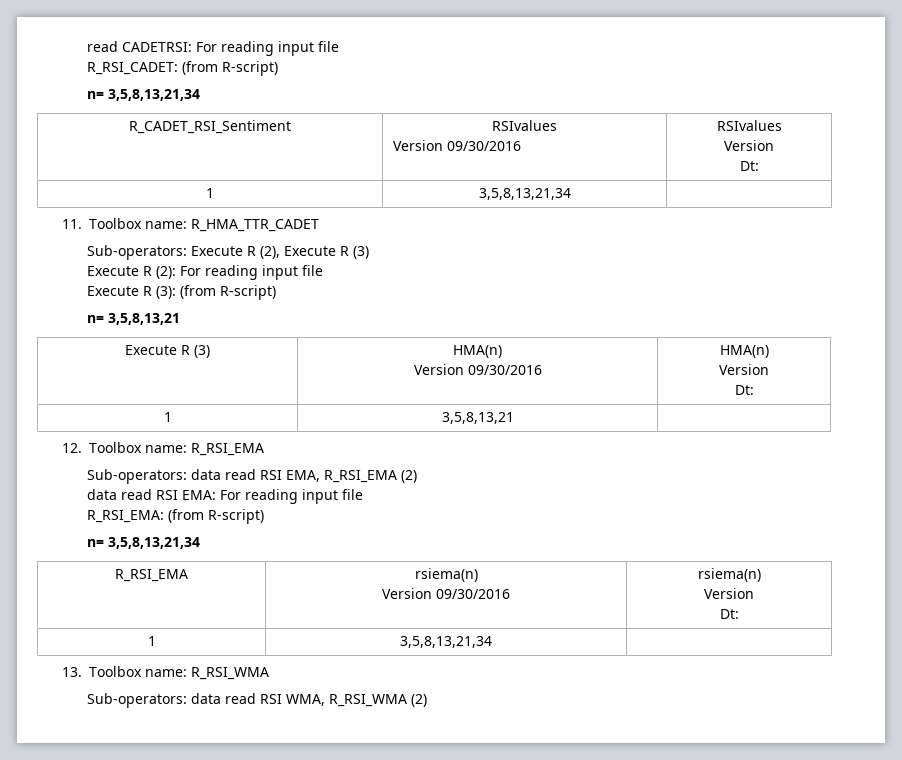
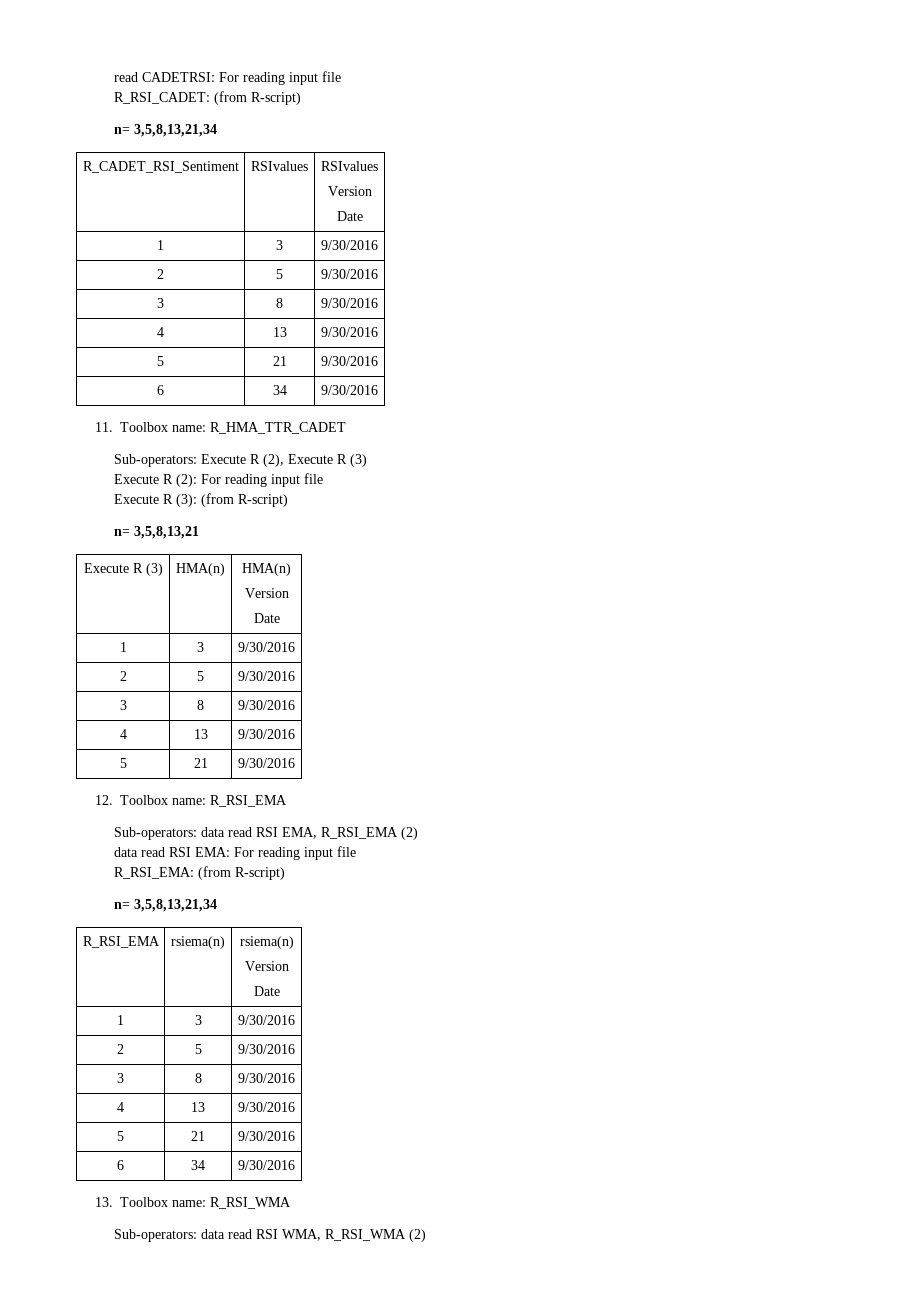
- R_CADET_RSI_Sentiment | RSIvalues
- Version 09/30/2016 | RSIvalues
+ R_CADET_RSI_Sentiment | RSIvalues | RSIvalues
  Version
- Dt:
- 1 | 3,5,8,13,21,34 |
+ Date
+ 1 | 3 | 9/30/2016
+ 2 | 5 | 9/30/2016
+ 3 | 8 | 9/30/2016
+ 4 | 13 | 9/30/2016
+ 5 | 21 | 9/30/2016
+ 6 | 34 | 9/30/2016
- Execute R (3) | HMA(n)
- Version 09/30/2016 | HMA(n)
+ Execute R (3) | HMA(n) | HMA(n)
  Version
- Dt:
- 1 | 3,5,8,13,21 |
+ Date
+ 1 | 3 | 9/30/2016
+ 2 | 5 | 9/30/2016
+ 3 | 8 | 9/30/2016
+ 4 | 13 | 9/30/2016
+ 5 | 21 | 9/30/2016
- R_RSI_EMA | rsiema(n)
- Version 09/30/2016 | rsiema(n)
+ R_RSI_EMA | rsiema(n) | rsiema(n)
  Version
- Dt:
- 1 | 3,5,8,13,21,34 |
+ Date
+ 1 | 3 | 9/30/2016
+ 2 | 5 | 9/30/2016
+ 3 | 8 | 9/30/2016
+ 4 | 13 | 9/30/2016
+ 5 | 21 | 9/30/2016
+ 6 | 34 | 9/30/2016

